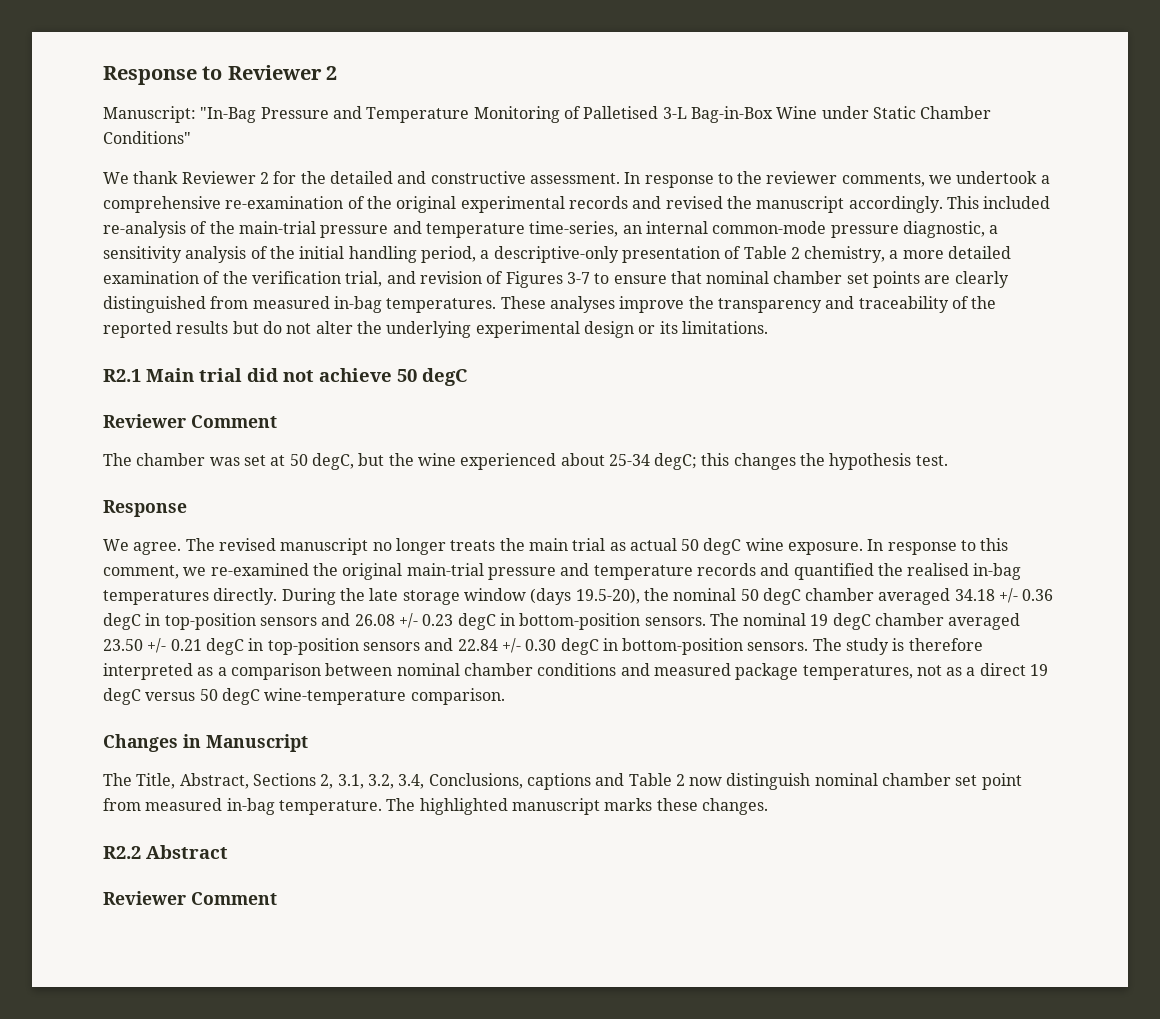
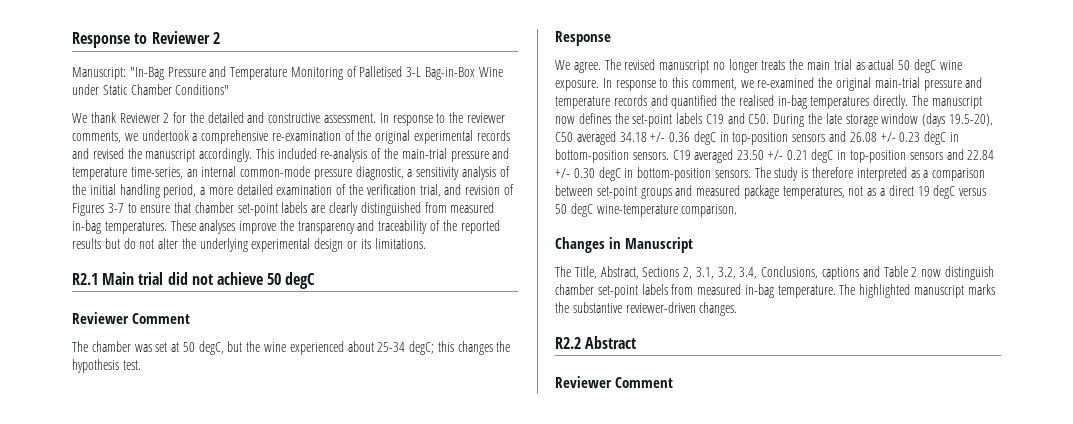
- This included re-analysis of the main-trial pressure and temperature time-series, an internal common-mode pressure diagnostic, a sensitivity analysis of the initial handling period, a descriptive-only presentation of Table 2 chemistry, a more detailed examination of the verification trial, and revision of Figures 3-7 to ensure that nominal chamber set points are clearly distinguished from measured in-bag temperatures.
+ This included re-analysis of the main-trial pressure and temperature time-series, an internal common-mode pressure diagnostic, a sensitivity analysis of the initial handling period, a more detailed examination of the verification trial, and revision of Figures 3-7 to ensure that chamber set-point labels are clearly distinguished from measured in-bag temperatures.
- During the late storage window (days 19.5-20), the nominal 50 degC chamber averaged 34.18 +/- 0.36 degC in top-position sensors and 26.08 +/- 0.23 degC in bottom-position sensors.
+ The manuscript now defines the set-point labels C19 and C50. During the late storage window (days 19.5-20), C50 averaged 34.18 +/- 0.36 degC in top-position sensors and 26.08 +/- 0.23 degC in bottom-position sensors.
- The nominal 19 degC chamber averaged 23.50 +/- 0.21 degC in top-position sensors and 22.84 +/- 0.30 degC in bottom-position sensors.
+ C19 averaged 23.50 +/- 0.21 degC in top-position sensors and 22.84 +/- 0.30 degC in bottom-position sensors.
- The study is therefore interpreted as a comparison between nominal chamber conditions and measured package temperatures, not as a direct 19 degC versus 50 degC wine-temperature comparison.
+ The study is therefore interpreted as a comparison between set-point groups and measured package temperatures, not as a direct 19 degC versus 50 degC wine-temperature comparison.
- The Title, Abstract, Sections 2, 3.1, 3.2, 3.4, Conclusions, captions and Table 2 now distinguish nominal chamber set point from measured in-bag temperature.
+ The Title, Abstract, Sections 2, 3.1, 3.2, 3.4, Conclusions, captions and Table 2 now distinguish chamber set-point labels from measured in-bag temperature.
- The highlighted manuscript marks these changes.
+ The highlighted manuscript marks the substantive reviewer-driven changes.

